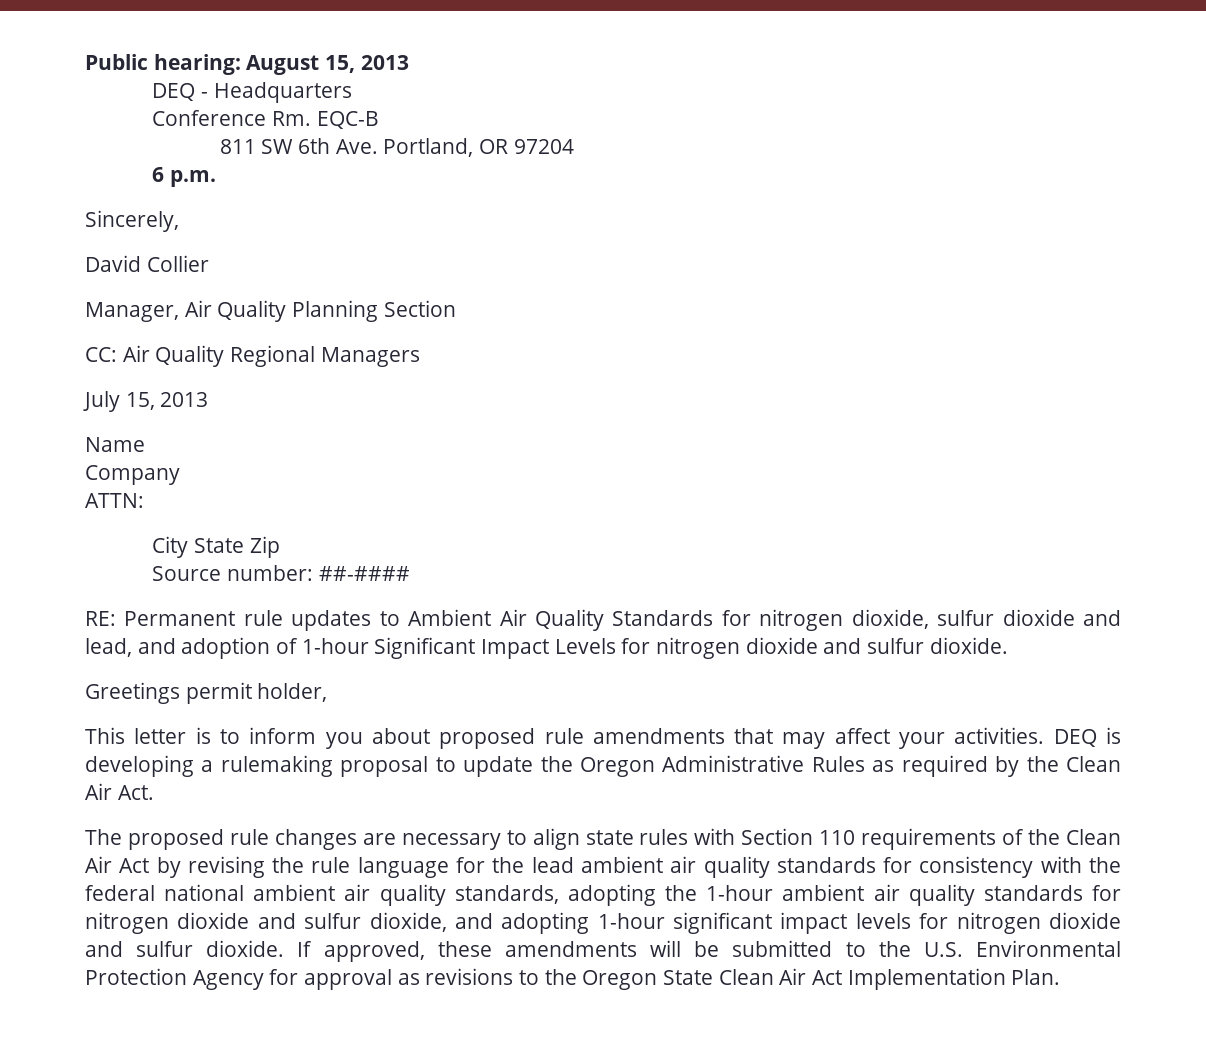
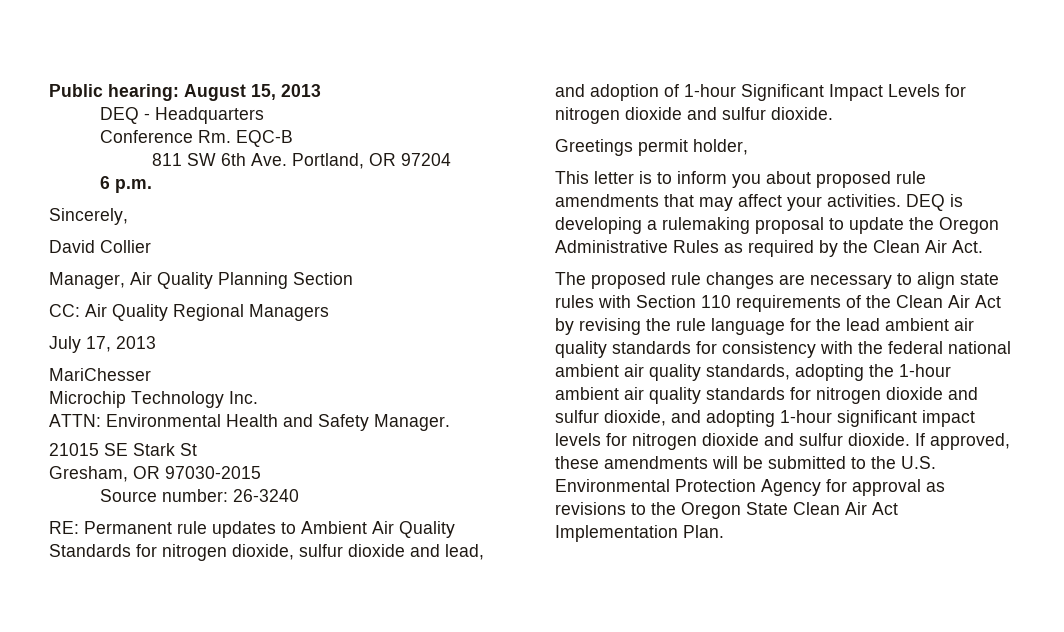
- July 15, 2013
- Name
- Company
- ATTN:
- City State Zip
+ July 17, 2013
+ MariChesser
+ Microchip Technology Inc.
+ ATTN: Environmental Health and Safety Manager.
+ 21015 SE Stark St
+ Gresham, OR 97030-2015
- Source number: ##-####
+ Source number: 26-3240

